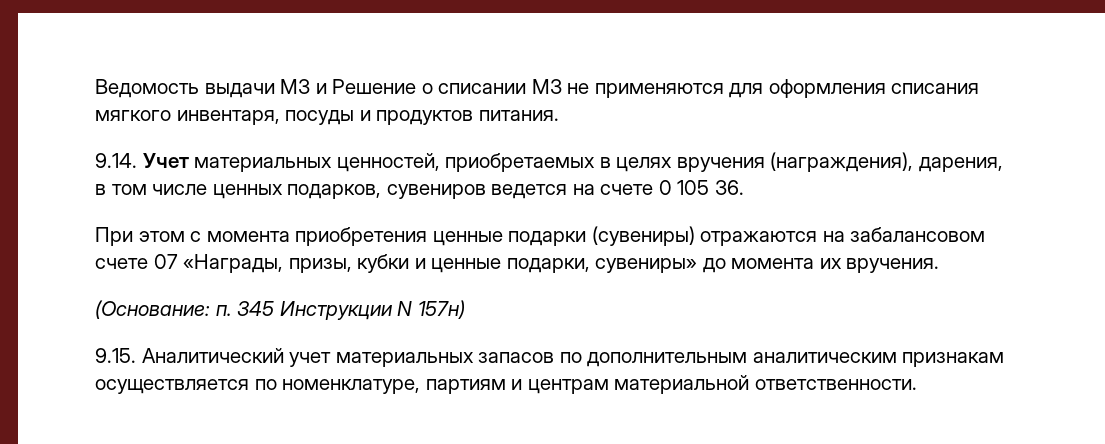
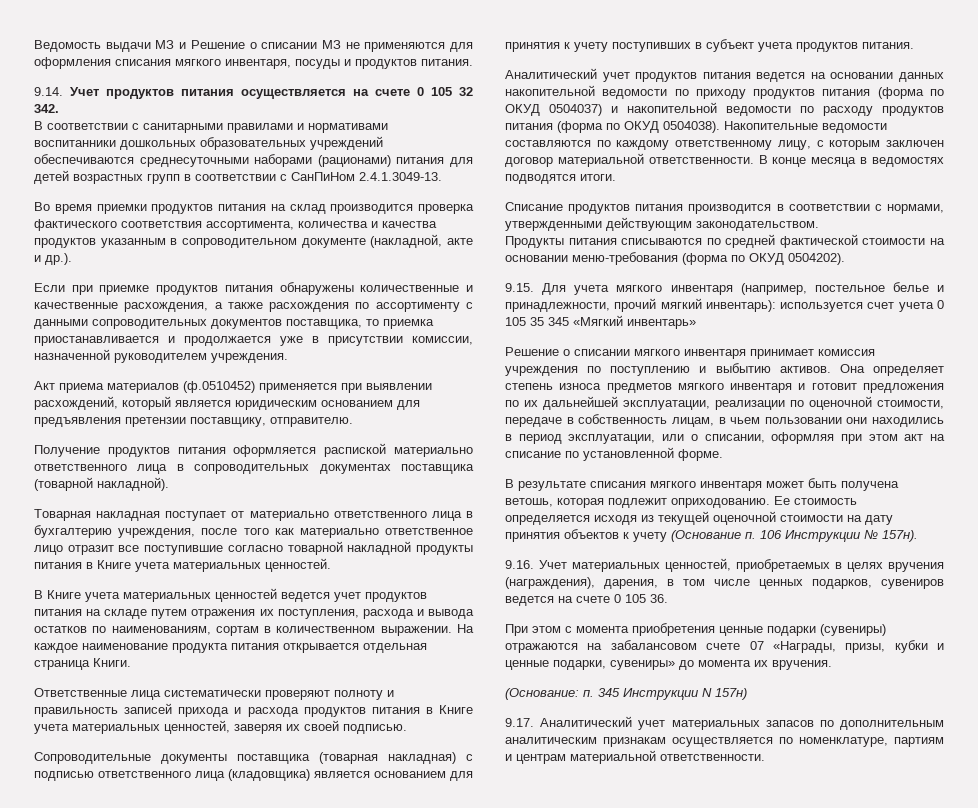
- 9.14. Учет материальных ценностей, приобретаемых в целях вручения (награждения), дарения, в том числе ценных подарков, сувениров ведется на счете 0 105 36.
+ 9.14. Учет продуктов питания осуществляется на счете 0 105 32 342.
+ В соответствии с санитарными правилами и нормативами воспитанники дошкольных образовательных учреждений обеспечиваются среднесуточными наборами (рационами) питания для детей возрастных групп в соответствии с СанПиНом 2.4.1.3049-13.
+ Во время приемки продуктов питания на склад производится проверка фактического соответствия ассортимента, количества и качества продуктов указанным в сопроводительном документе (накладной, акте и др.).
+ Если при приемке продуктов питания обнаружены количественные и качественные расхождения, а также расхождения по ассортименту с данными сопроводительных документов поставщика, то приемка приостанавливается и продолжается уже в присутствии комиссии, назначенной руководителем учреждения.
+ Акт приема материалов (ф.0510452) применяется при выявлении расхождений, который является юридическим основанием для предъявления претензии поставщику, отправителю.
+ Получение продуктов питания оформляется распиской материально ответственного лица в сопроводительных документах поставщика (товарной накладной).
+ Товарная накладная поступает от материально ответственного лица в бухгалтерию учреждения, после того как материально ответственное лицо отразит все поступившие согласно товарной накладной продукты питания в Книге учета материальных ценностей.
+ В Книге учета материальных ценностей ведется учет продуктов питания на складе путем отражения их поступления, расхода и вывода остатков по наименованиям, сортам в количественном выражении. На каждое наименование продукта питания открывается отдельная страница Книги.
+ Ответственные лица систематически проверяют полноту и правильность записей прихода и расхода продуктов питания в Книге учета материальных ценностей, заверяя их своей подписью.
+ Сопроводительные документы поставщика (товарная накладная) с подписью ответственного лица (кладовщика) является основанием для принятия к учету поступивших в субъект учета продуктов питания.
+ Аналитический учет продуктов питания ведется на основании данных накопительной ведомости по приходу продуктов питания (форма по ОКУД 0504037) и накопительной ведомости по расходу продуктов питания (форма по ОКУД 0504038). Накопительные ведомости составляются по каждому ответственному лицу, с которым заключен договор материальной ответственности. В конце месяца в ведомостях подводятся итоги.
+ Списание продуктов питания производится в соответствии с нормами, утвержденными действующим законодательством.
+ Продукты питания списываются по средней фактической стоимости на основании меню-требования (форма по ОКУД 0504202).
+ 9.15. Для учета мягкого инвентаря (например, постельное белье и принадлежности, прочий мягкий инвентарь): используется счет учета 0 105 35 345 «Мягкий инвентарь»
+ Решение о списании мягкого инвентаря принимает комиссия учреждения по поступлению и выбытию активов. Она определяет степень износа предметов мягкого инвентаря и готовит предложения по их дальнейшей эксплуатации, реализации по оценочной стоимости, передаче в собственность лицам, в чьем пользовании они находились в период эксплуатации, или о списании, оформляя при этом акт на списание по установленной форме.
+ В результате списания мягкого инвентаря может быть получена ветошь, которая подлежит оприходованию. Ее стоимость определяется исходя из текущей оценочной стоимости на дату принятия объектов к учету (Основание п. 106 Инструкции № 157н).
+ 9.16. Учет материальных ценностей, приобретаемых в целях вручения (награждения), дарения, в том числе ценных подарков, сувениров ведется на счете 0 105 36.
- 9.15. Аналитический учет материальных запасов по дополнительным аналитическим признакам осуществляется по номенклатуре, партиям и центрам материальной ответственности.
+ 9.17. Аналитический учет материальных запасов по дополнительным аналитическим признакам осуществляется по номенклатуре, партиям и центрам материальной ответственности.

